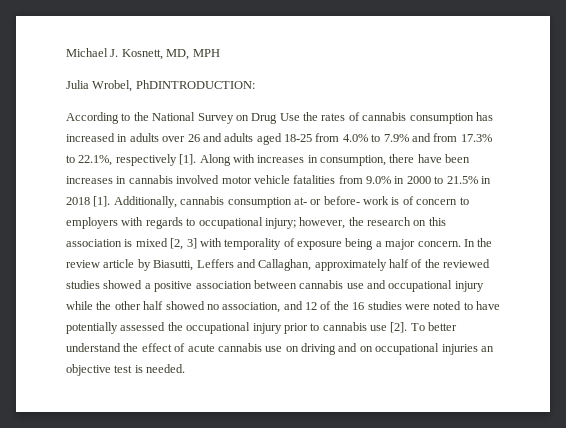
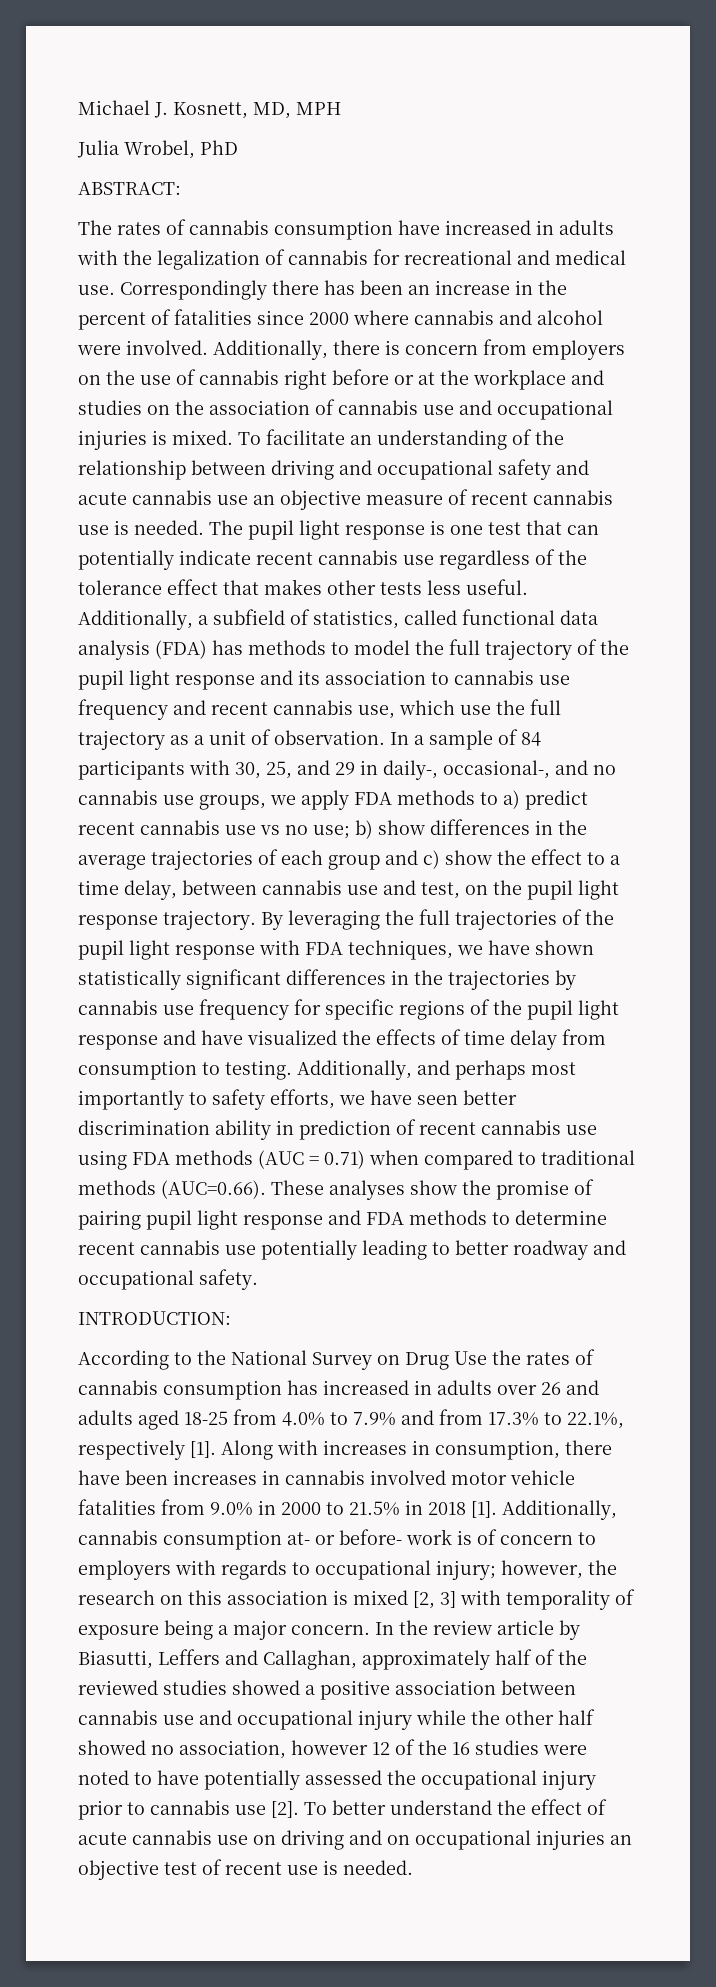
- Julia Wrobel, PhDINTRODUCTION:
+ Julia Wrobel, PhD
+ ABSTRACT:
+ The rates of cannabis consumption have increased in adults with the legalization of cannabis for recreational and medical use. Correspondingly there has been an increase in the percent of fatalities since 2000 where cannabis and alcohol were involved. Additionally, there is concern from employers on the use of cannabis right before or at the workplace and studies on the association of cannabis use and occupational injuries is mixed. To facilitate an understanding of the relationship between driving and occupational safety and acute cannabis use an objective measure of recent cannabis use is needed. The pupil light response is one test that can potentially indicate recent cannabis use regardless of the tolerance effect that makes other tests less useful. Additionally, a subfield of statistics, called functional data analysis (FDA) has methods to model the full trajectory of the pupil light response and its association to cannabis use frequency and recent cannabis use, which use the full trajectory as a unit of observation. In a sample of 84 participants with 30, 25, and 29 in daily-, occasional-, and no cannabis use groups, we apply FDA methods to a) predict recent cannabis use vs no use; b) show differences in the average trajectories of each group and c) show the effect to a time delay, between cannabis use and test, on the pupil light response trajectory. By leveraging the full trajectories of the pupil light response with FDA techniques, we have shown statistically significant differences in the trajectories by cannabis use frequency for specific regions of the pupil light response and have visualized the effects of time delay from consumption to testing. Additionally, and perhaps most importantly to safety efforts, we have seen better discrimination ability in prediction of recent cannabis use using FDA methods (AUC = 0.71) when compared to traditional methods (AUC=0.66). These analyses show the promise of pairing pupil light response and FDA methods to determine recent cannabis use potentially leading to better roadway and occupational safety.
+ INTRODUCTION:
- In the review article by Biasutti, Leffers and Callaghan, approximately half of the reviewed studies showed a positive association between cannabis use and occupational injury while the other half showed no association, and 12 of the 16 studies were noted to have potentially assessed the occupational injury prior to cannabis use [2].
+ In the review article by Biasutti, Leffers and Callaghan, approximately half of the reviewed studies showed a positive association between cannabis use and occupational injury while the other half showed no association, however 12 of the 16 studies were noted to have potentially assessed the occupational injury prior to cannabis use [2].
- To better understand the effect of acute cannabis use on driving and on occupational injuries an objective test is needed.
+ To better understand the effect of acute cannabis use on driving and on occupational injuries an objective test of recent use is needed.

